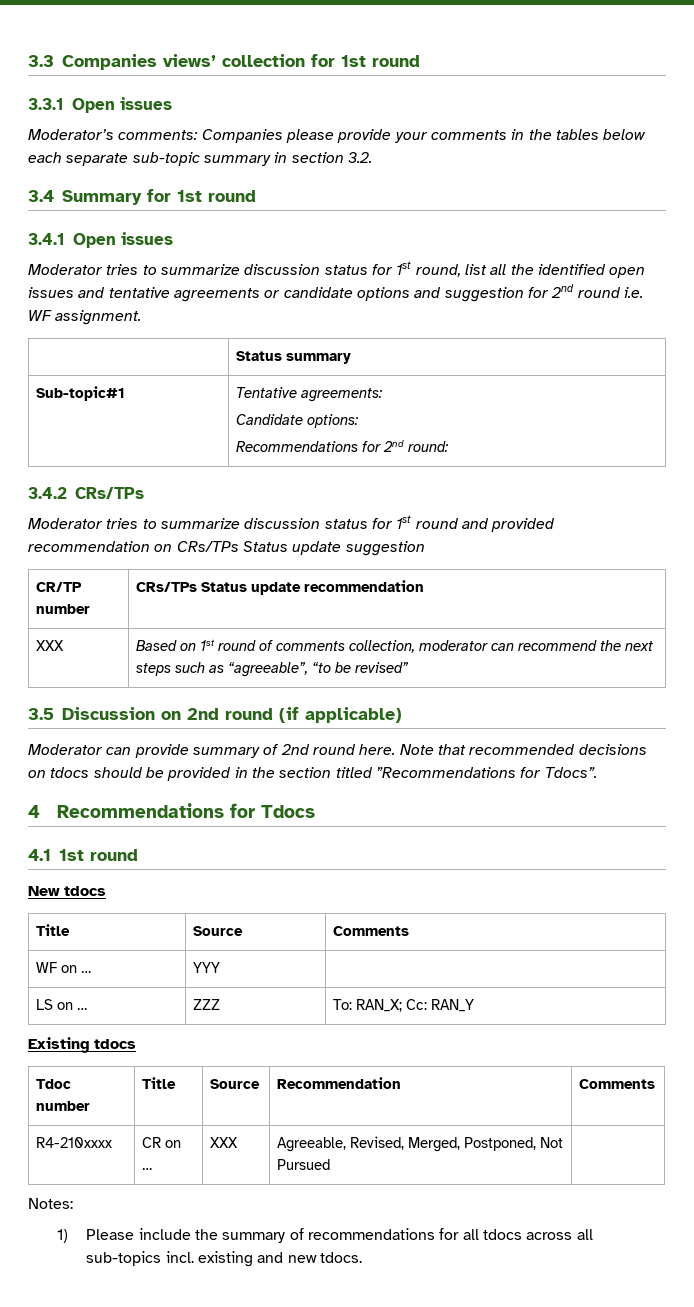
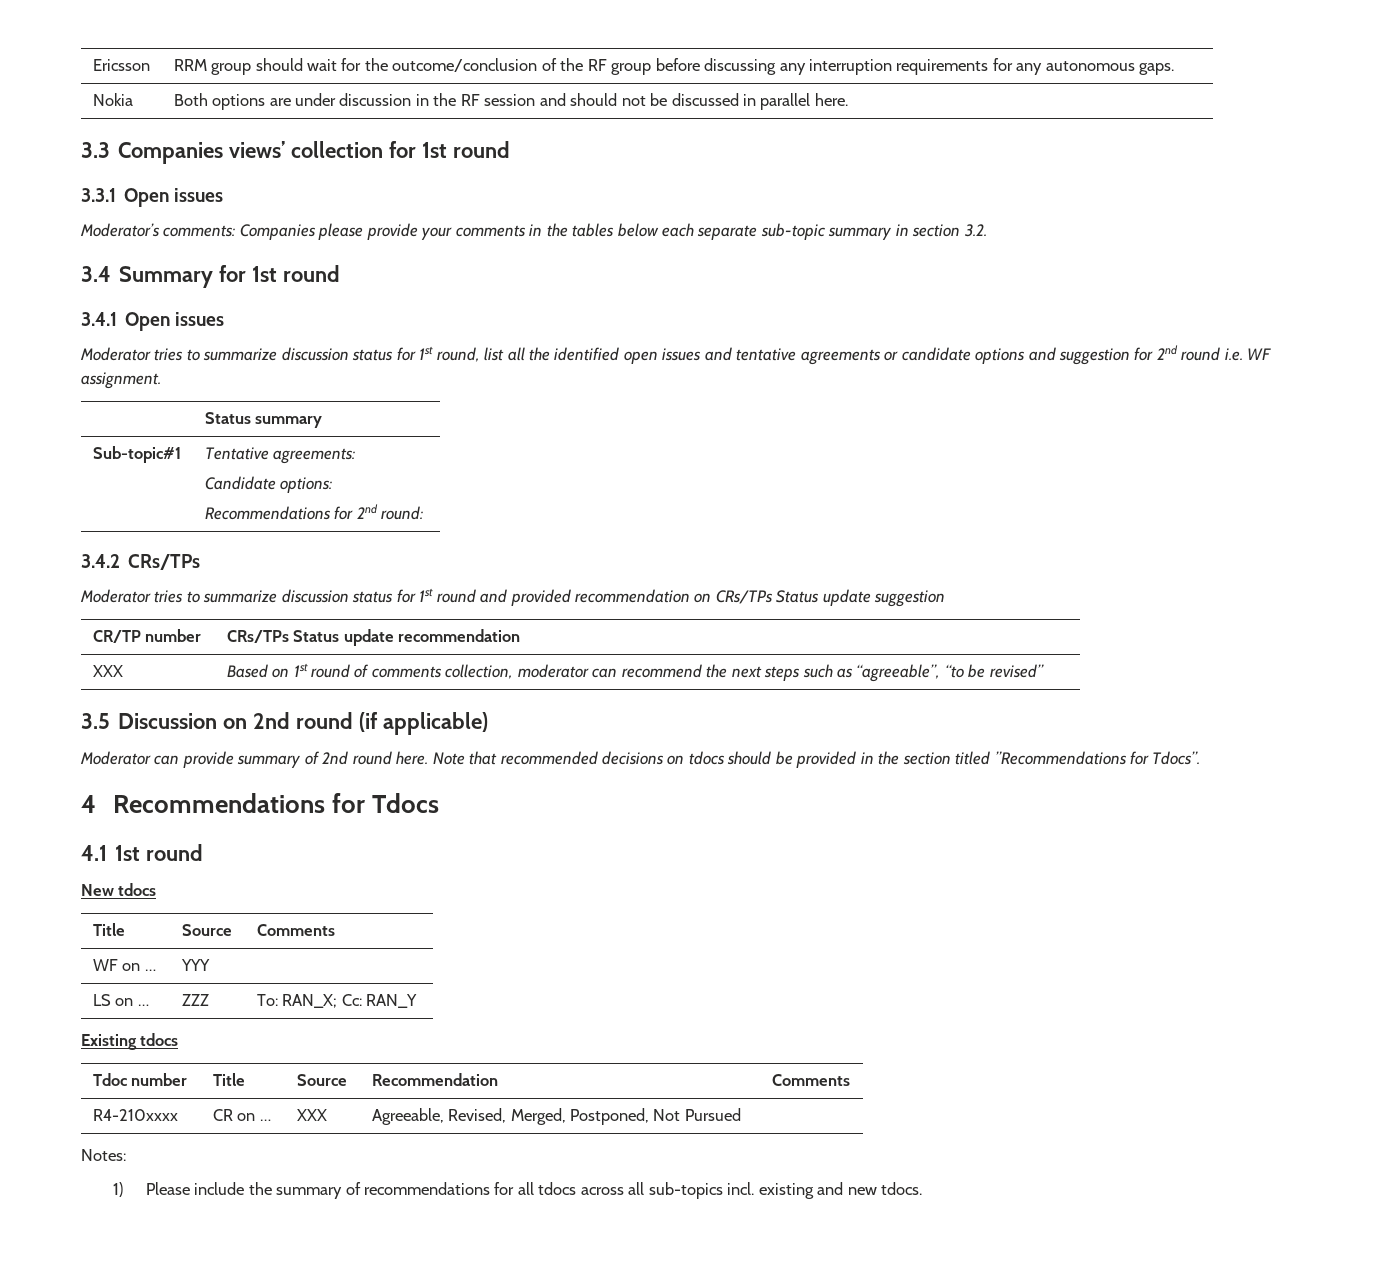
+ Ericsson | RRM group should wait for the outcome/conclusion of the RF group before discussing any interruption requirements for any autonomous gaps.
+ Nokia | Both options are under discussion in the RF session and should not be discussed in parallel here.

